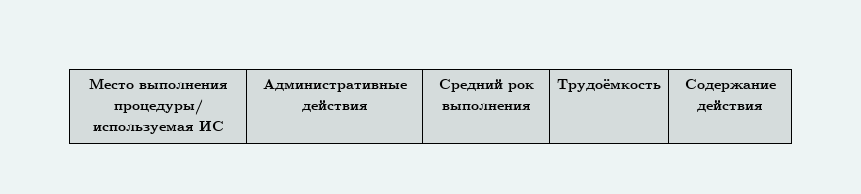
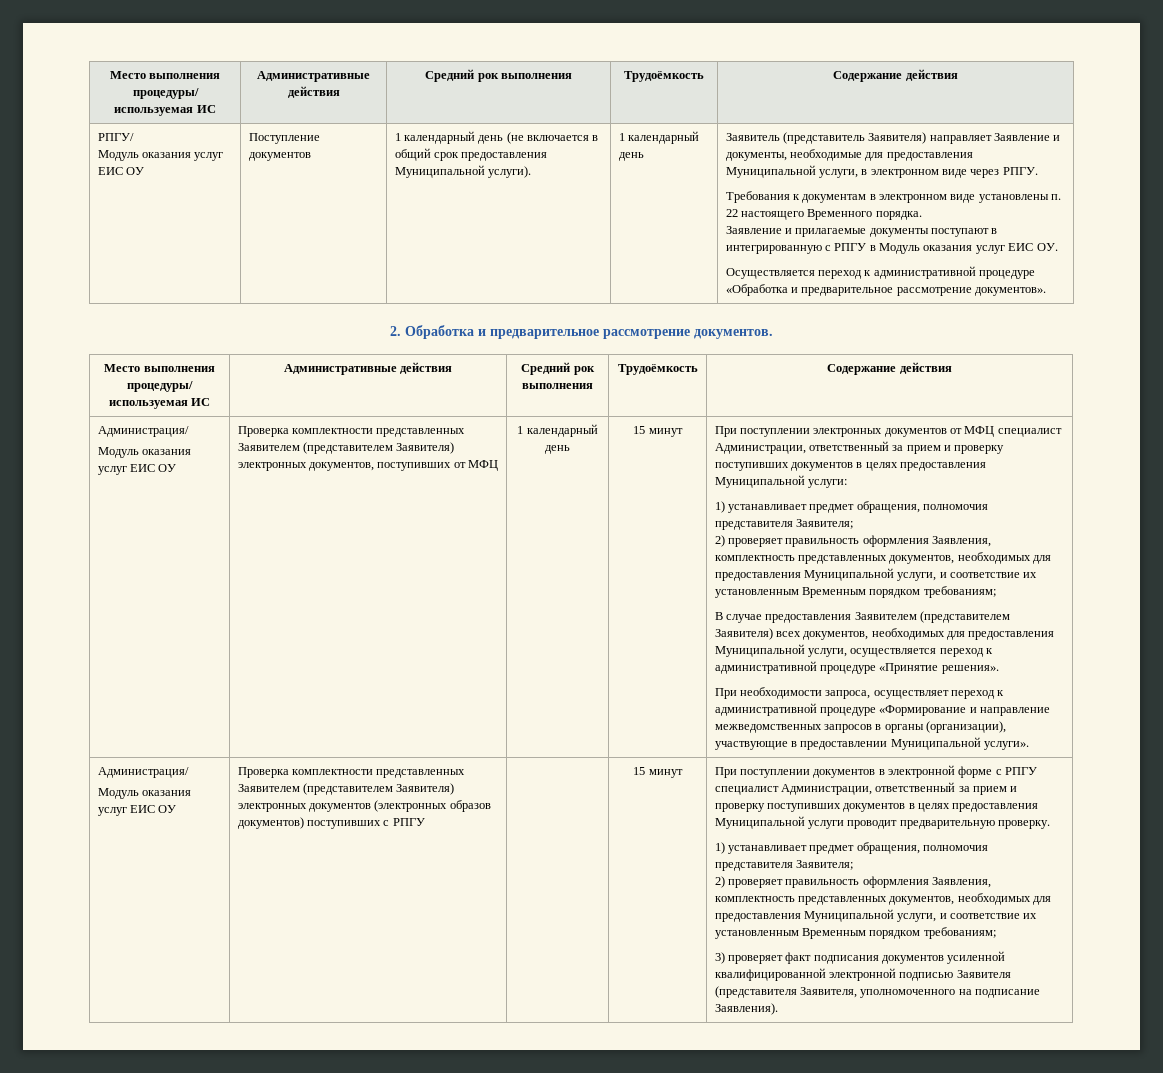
+ РПГУ/
+ Модуль оказания услуг ЕИС ОУ | Поступление документов | 1 календарный день (не включается в общий срок предоставления Муниципальной услуги). | 1 календарный день | Заявитель (представитель Заявителя) направляет Заявление и документы, необходимые для предоставления Муниципальной услуги, в электронном виде через РПГУ.
+ Требования к документам в электронном виде установлены п. 22 настоящего Временного порядка.
+ Заявление и прилагаемые документы поступают в интегрированную с РПГУ в Модуль оказания услуг ЕИС ОУ.
+ Осуществляется переход к административной процедуре «Обработка и предварительное рассмотрение документов».
+ 2. Обработка и предварительное рассмотрение документов.
+ Место выполнения процедуры/ используемая ИС | Административные действия | Средний рок выполнения | Трудоёмкость | Содержание действия
+ Администрация/
+ Модуль оказания услуг ЕИС ОУ | Проверка комплектности представленных Заявителем (представителем Заявителя) электронных документов, поступивших от МФЦ | 1 календарный день | 15 минут | При поступлении электронных документов от МФЦ специалист Администрации, ответственный за прием и проверку поступивших документов в целях предоставления Муниципальной услуги:
+ 1) устанавливает предмет обращения, полномочия представителя Заявителя;
+ 2) проверяет правильность оформления Заявления, комплектность представленных документов, необходимых для предоставления Муниципальной услуги, и соответствие их установленным Временным порядком требованиям;
+ В случае предоставления Заявителем (представителем Заявителя) всех документов, необходимых для предоставления Муниципальной услуги, осуществляется переход к административной процедуре «Принятие решения».
+ При необходимости запроса, осуществляет переход к административной процедуре «Формирование и направление межведомственных запросов в органы (организации), участвующие в предоставлении Муниципальной услуги».
+ Администрация/
+ Модуль оказания услуг ЕИС ОУ | Проверка комплектности представленных Заявителем (представителем Заявителя) электронных документов (электронных образов документов) поступивших с РПГУ | | 15 минут | При поступлении документов в электронной форме с РПГУ специалист Администрации, ответственный за прием и проверку поступивших документов в целях предоставления Муниципальной услуги проводит предварительную проверку.
+ 1) устанавливает предмет обращения, полномочия представителя Заявителя;
+ 2) проверяет правильность оформления Заявления, комплектность представленных документов, необходимых для предоставления Муниципальной услуги, и соответствие их установленным Временным порядком требованиям;
+ 3) проверяет факт подписания документов усиленной квалифицированной электронной подписью Заявителя (представителя Заявителя, уполномоченного на подписание Заявления).

